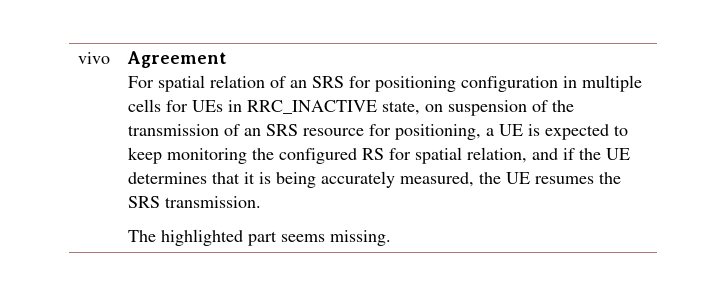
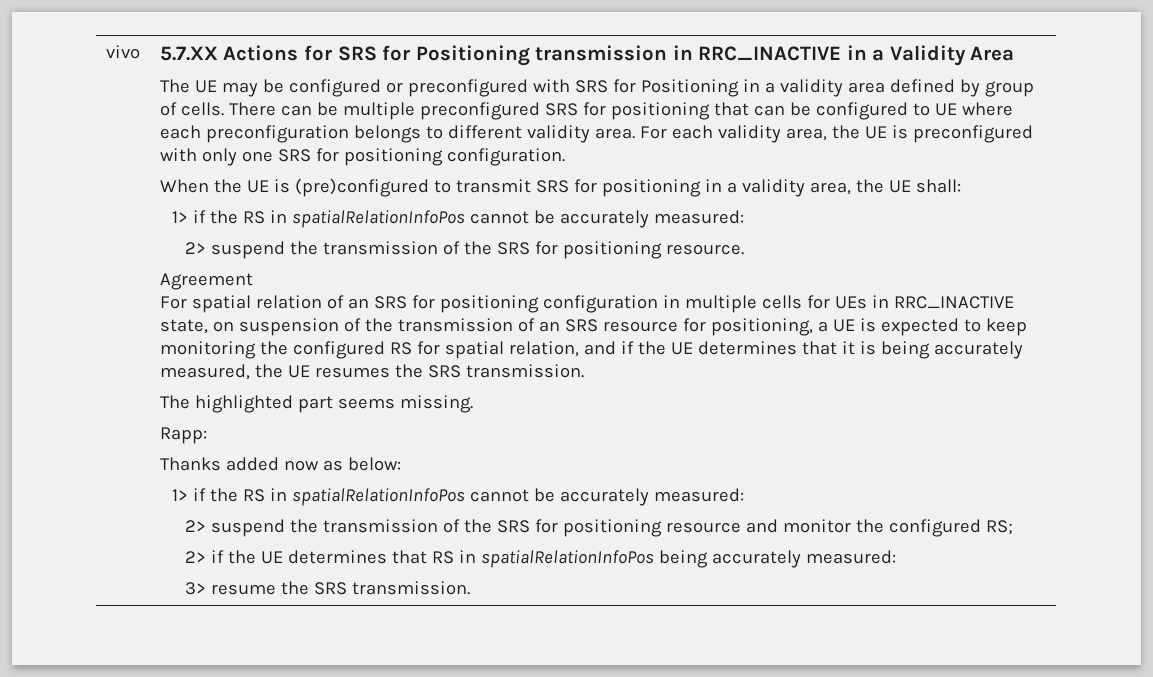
+ 5.7.XX Actions for SRS for Positioning transmission in RRC_INACTIVE in a Validity Area
+ The UE may be configured or preconfigured with SRS for Positioning in a validity area defined by group of cells. There can be multiple preconfigured SRS for positioning that can be configured to UE where each preconfiguration belongs to different validity area. For each validity area, the UE is preconfigured with only one SRS for positioning configuration.
+ When the UE is (pre)configured to transmit SRS for positioning in a validity area, the UE shall:
+ 1> if the RS in spatialRelationInfoPos cannot be accurately measured:
+ 2> suspend the transmission of the SRS for positioning resource.
+ Rapp:
+ Thanks added now as below:
+ 1> if the RS in spatialRelationInfoPos cannot be accurately measured:
+ 2> suspend the transmission of the SRS for positioning resource and monitor the configured RS;
+ 2> if the UE determines that RS in spatialRelationInfoPos being accurately measured:
+ 3> resume the SRS transmission.

